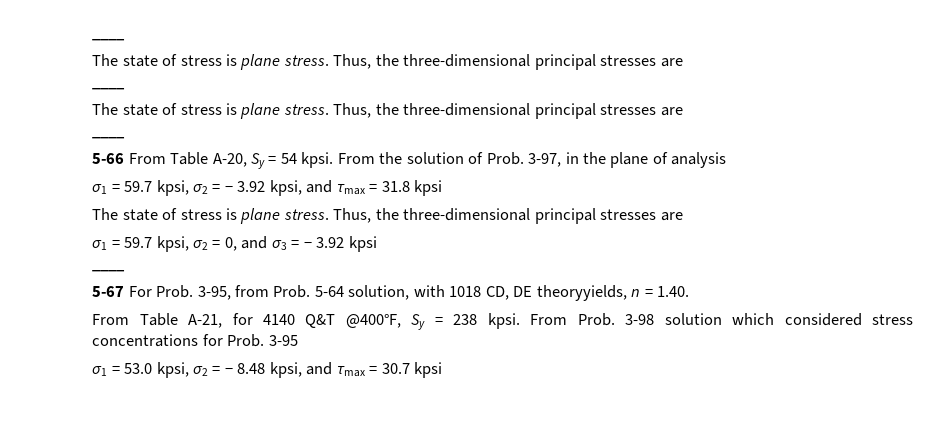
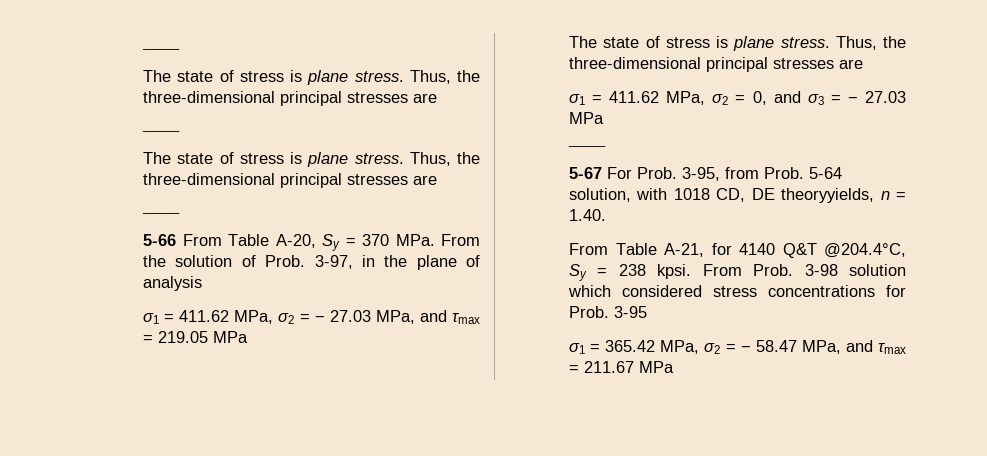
- 5-66 From Table A-20, Sy = 54 kpsi. From the solution of Prob.
+ 5-66 From Table A-20, Sy = 370 MPa. From the solution of Prob.
- σ1 = 59.7 kpsi, σ2 = − 3.92 kpsi, and τmax = 31.8 kpsi
+ σ1 = 411.62 MPa, σ2 = − 27.03 MPa, and τmax = 219.05 MPa
- σ1 = 59.7 kpsi, σ2 = 0, and σ3 = − 3.92 kpsi
+ σ1 = 411.62 MPa, σ2 = 0, and σ3 = − 27.03 MPa
- From Table A-21, for 4140 Q&T @400°F, Sy = 238 kpsi.
+ From Table A-21, for 4140 Q&T @204.4°C, Sy = 238 kpsi.
- σ1 = 53.0 kpsi, σ2 = − 8.48 kpsi, and τmax = 30.7 kpsi
+ σ1 = 365.42 MPa, σ2 = − 58.47 MPa, and τmax = 211.67 MPa

